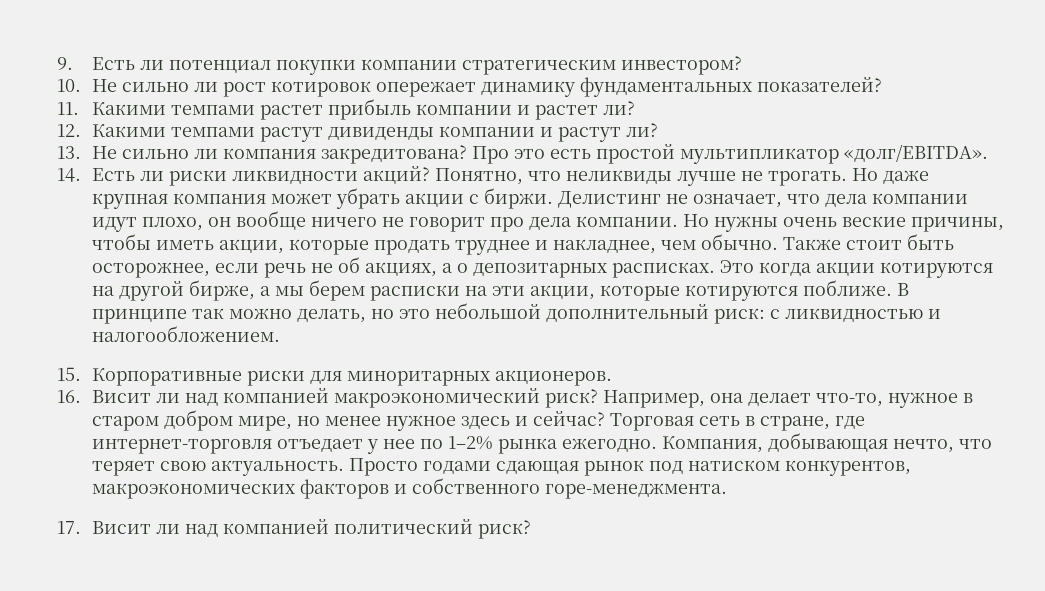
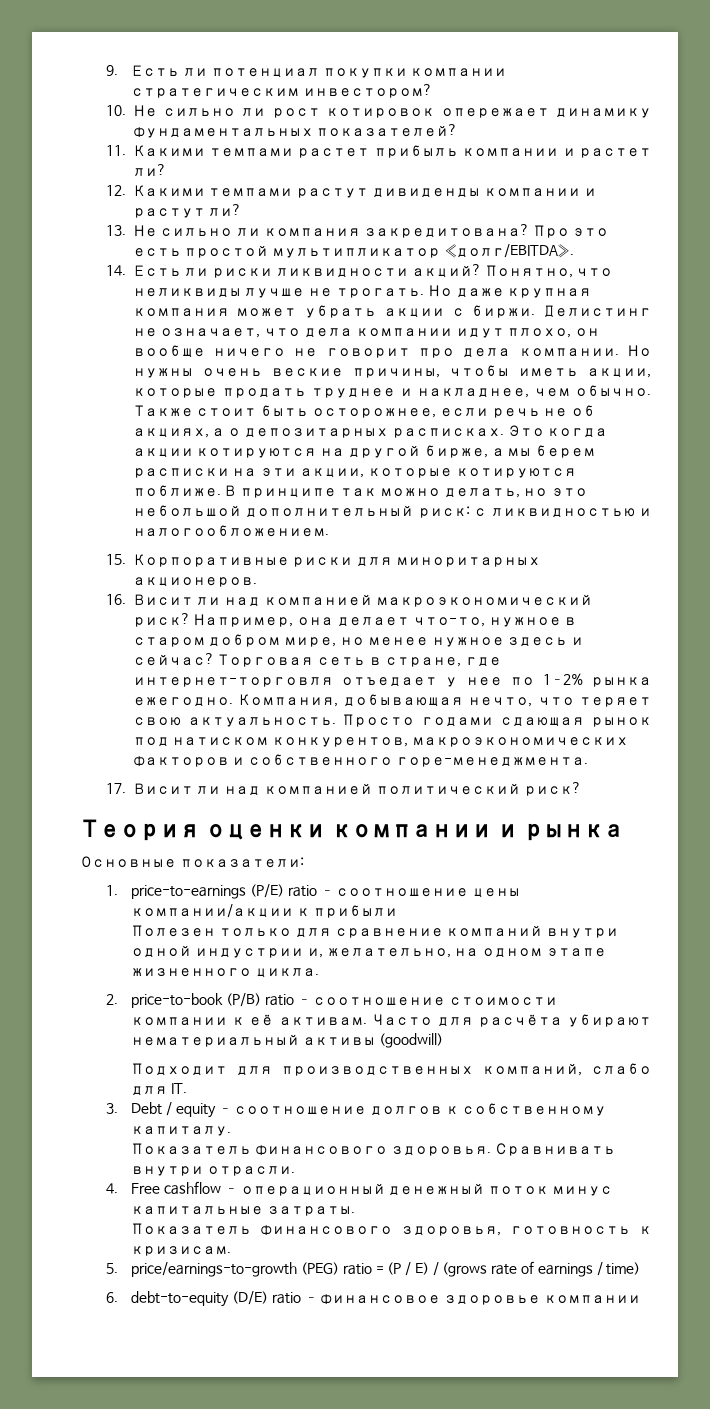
+ Теория оценки компании и рынка
+ Основные показатели:
+ 1. price-to-earnings (P/E) ratio – соотношение цены компании/акции к прибыли
+ Полезен только для сравнение компаний внутри одной индустрии и, желательно, на одном этапе жизненного цикла.
+ 2. price-to-book (P/B) ratio – соотношение стоимости компании к её активам. Часто для расчёта убирают нематериальный активы (goodwill)
+ Подходит для производственных компаний, слабо для IT.
+ 3. Debt / equity – соотношение долгов к собственному капиталу.
+ Показатель финансового здоровья. Сравнивать внутри отрасли.
+ 4. Free cashflow – операционный денежный поток минус капитальные затраты.
+ Показатель финансового здоровья, готовность к кризисам.
+ 5. price/earnings-to-growth (PEG) ratio = (P / E) / (grows rate of earnings / time)
+ 6. debt-to-equity (D/E) ratio – финансовое здоровье компании

